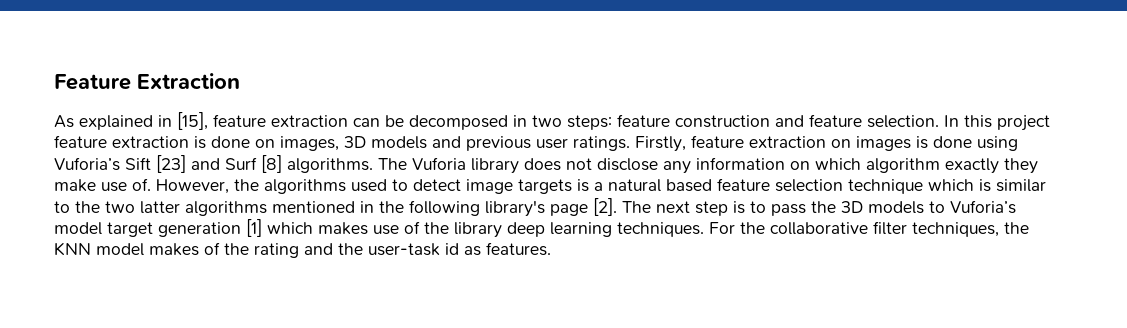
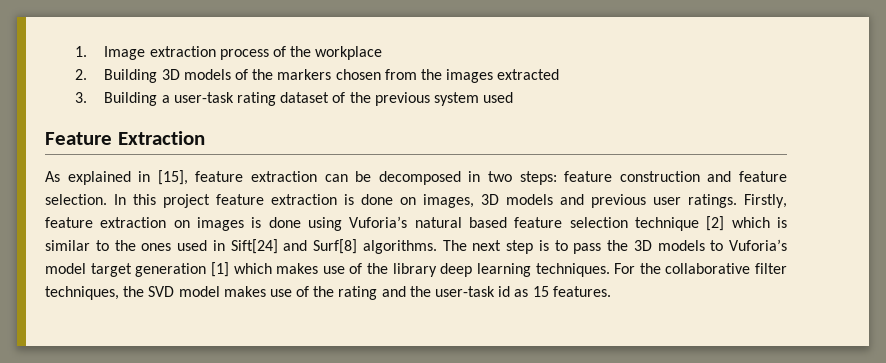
+ 1. Image extraction process of the workplace
+ 2. Building 3D models of the markers chosen from the images extracted
+ 3. Building a user-task rating dataset of the previous system used
- Firstly, feature extraction on images is done using Vuforia’s Sift [23] and Surf [8] algorithms. The Vuforia library does not disclose any information on which algorithm exactly they make use of. However, the algorithms used to detect image targets is a natural based feature selection technique which is similar to the two latter algorithms mentioned in the following library's page [2].
+ Firstly, feature extraction on images is done using Vuforia’s natural based feature selection technique [2] which is similar to the ones used in Sift[24] and Surf[8] algorithms.
- For the collaborative filter techniques, the KNN model makes of the rating and the user-task id as features.
+ For the collaborative filter techniques, the SVD model makes use of the rating and the user-task id as 15 features.

